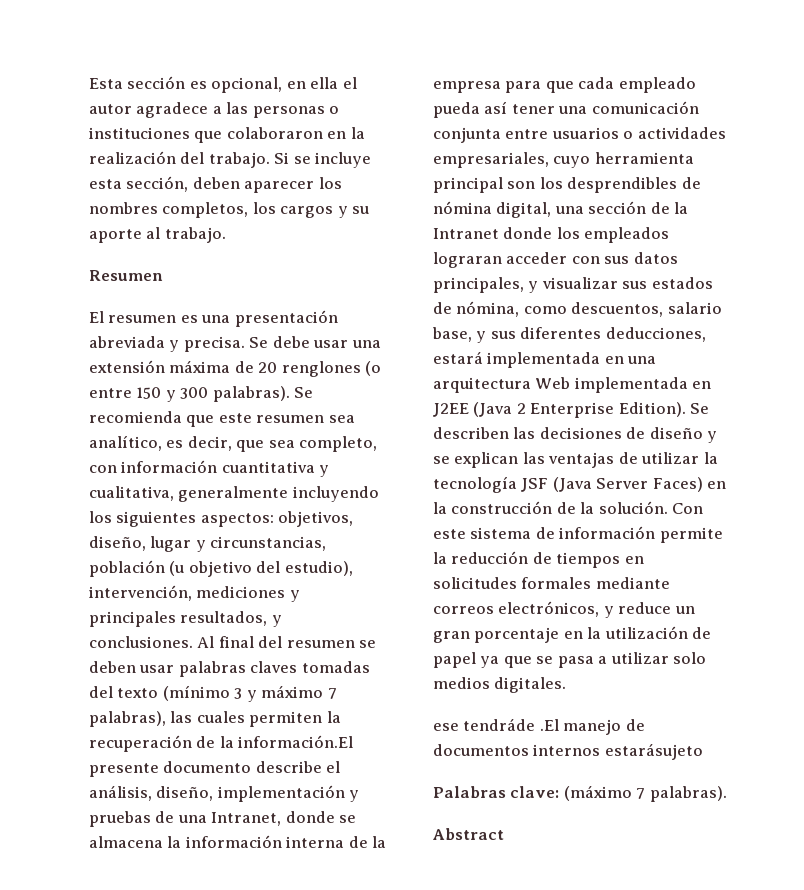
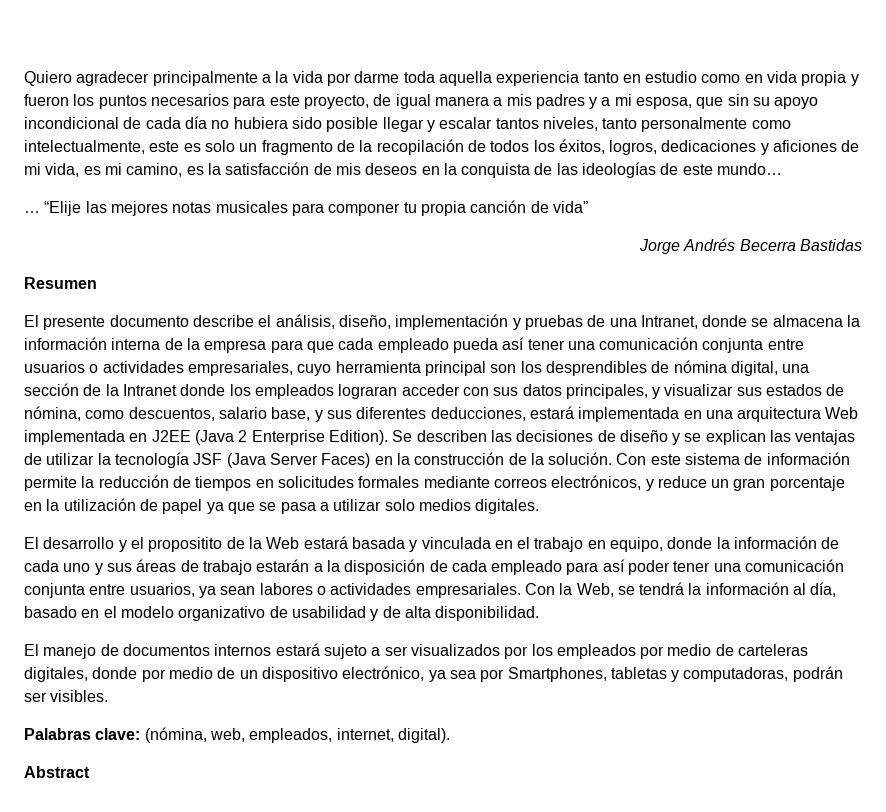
- Esta sección es opcional, en ella el autor agradece a las personas o instituciones que colaboraron en la realización del trabajo. Si se incluye esta sección, deben aparecer los nombres completos, los cargos y su aporte al trabajo.
+ Quiero agradecer principalmente a la vida por darme toda aquella experiencia tanto en estudio como en vida propia y fueron los puntos necesarios para este proyecto, de igual manera a mis padres y a mi esposa, que sin su apoyo incondicional de cada día no hubiera sido posible llegar y escalar tantos niveles, tanto personalmente como intelectualmente, este es solo un fragmento de la recopilación de todos los éxitos, logros, dedicaciones y aficiones de mi vida, es mi camino, es la satisfacción de mis deseos en la conquista de las ideologías de este mundo…
+ … “Elije las mejores notas musicales para componer tu propia canción de vida”
+ Jorge Andrés Becerra Bastidas
  Resumen
- El resumen es una presentación abreviada y precisa. Se debe usar una extensión máxima de 20 renglones (o entre 150 y 300 palabras). Se recomienda que este resumen sea analítico, es decir, que sea completo, con información cuantitativa y cualitativa, generalmente incluyendo los siguientes aspectos: objetivos, diseño, lugar y circunstancias, población (u objetivo del estudio), intervención, mediciones y principales resultados, y conclusiones. Al final del resumen se deben usar palabras claves tomadas del texto (mínimo 3 y máximo 7 palabras), las cuales permiten la recuperación de la información.El presente documento describe el análisis, diseño, implementación y pruebas de una Intranet, donde se almacena la información interna de la empresa para que cada empleado pueda así tener una comunicación conjunta entre usuarios o actividades empresariales, cuyo herramienta principal son los desprendibles de nómina digital, una sección de la Intranet donde los empleados lograran acceder con sus datos principales, y visualizar sus estados de nómina, como descuentos, salario base, y sus diferentes deducciones, estará implementada en una arquitectura Web implementada en J2EE (Java 2 Enterprise Edition).
+ El presente documento describe el análisis, diseño, implementación y pruebas de una Intranet, donde se almacena la información interna de la empresa para que cada empleado pueda así tener una comunicación conjunta entre usuarios o actividades empresariales, cuyo herramienta principal son los desprendibles de nómina digital, una sección de la Intranet donde los empleados lograran acceder con sus datos principales, y visualizar sus estados de nómina, como descuentos, salario base, y sus diferentes deducciones, estará implementada en una arquitectura Web implementada en J2EE (Java 2 Enterprise Edition).
- ese tendráde .El manejo de documentos internos estarásujeto
- Palabras clave: (máximo 7 palabras).
+ El desarrollo y el propositito de la Web estará basada y vinculada en el trabajo en equipo, donde la información de cada uno y sus áreas de trabajo estarán a la disposición de cada empleado para así poder tener una comunicación conjunta entre usuarios, ya sean labores o actividades empresariales. Con la Web, se tendrá la información al día, basado en el modelo organizativo de usabilidad y de alta disponibilidad.
+ El manejo de documentos internos estará sujeto a ser visualizados por los empleados por medio de carteleras digitales, donde por medio de un dispositivo electrónico, ya sea por Smartphones, tabletas y computadoras, podrán ser visibles.
+ Palabras clave: (nómina, web, empleados, internet, digital).

